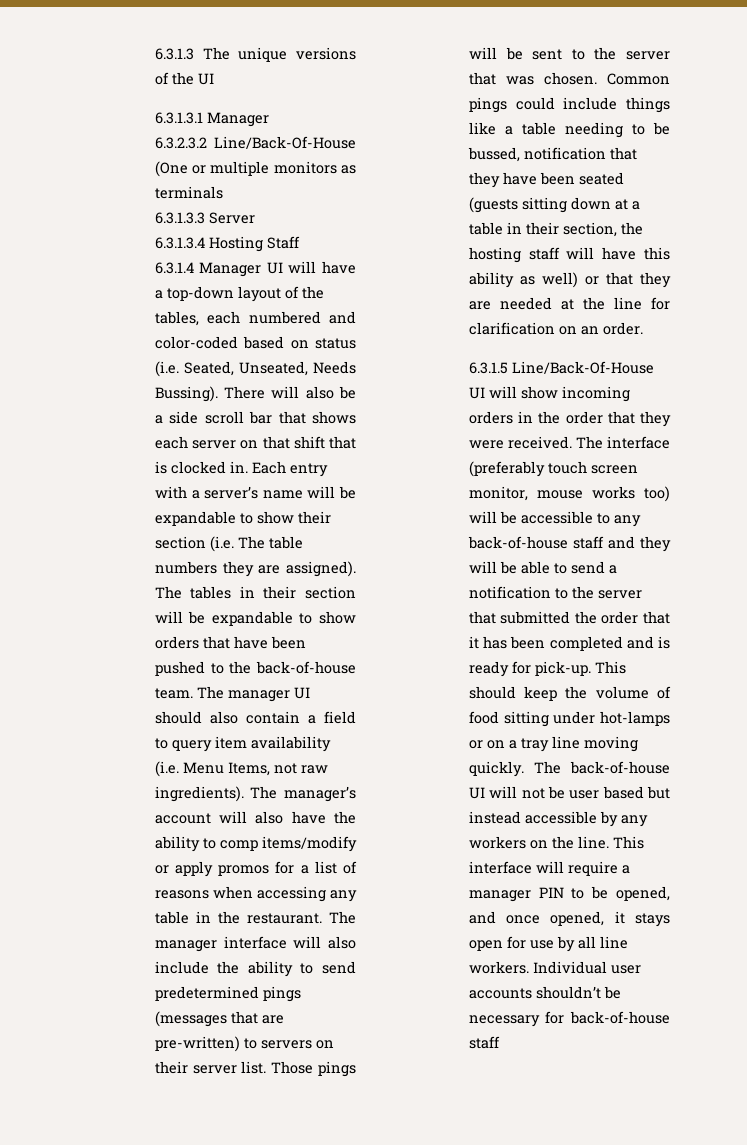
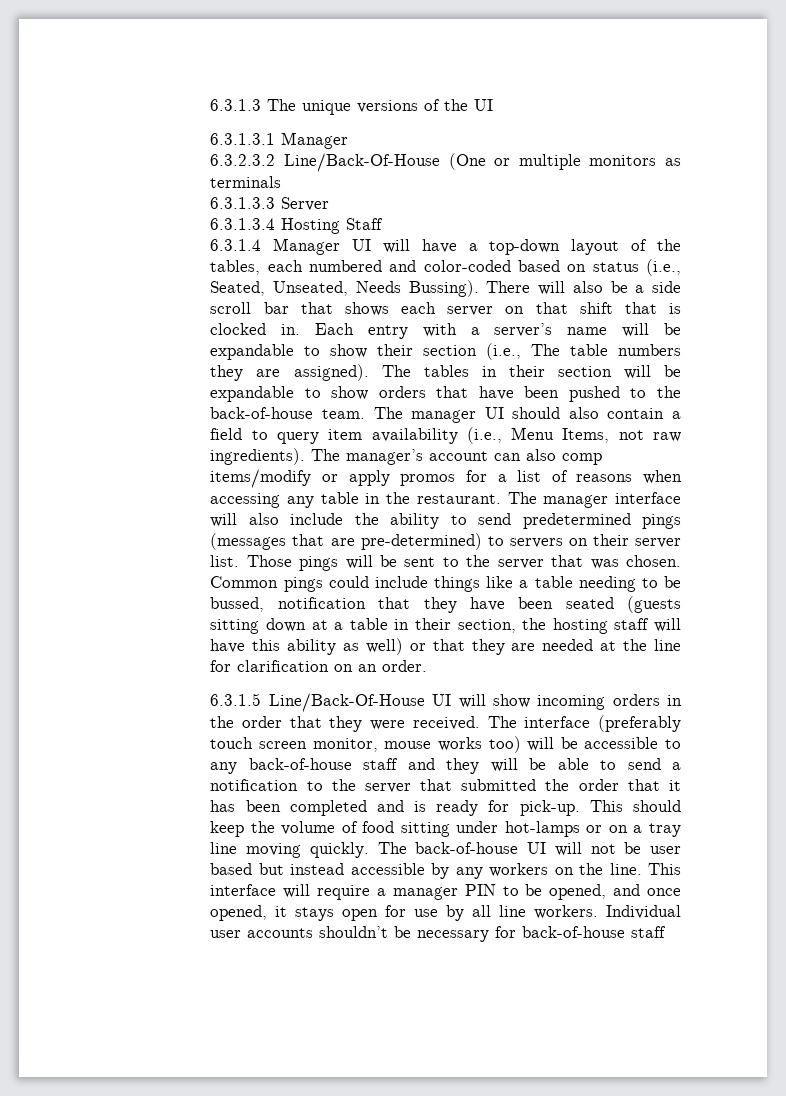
- 6.3.1.4 Manager UI will have a top-down layout of the tables, each numbered and color-coded based on status (i.e. Seated, Unseated, Needs Bussing).
+ 6.3.1.4 Manager UI will have a top-down layout of the tables, each numbered and color-coded based on status (i.e., Seated, Unseated, Needs Bussing).
- Each entry with a server’s name will be expandable to show their section (i.e. The table numbers they are assigned).
+ Each entry with a server’s name will be expandable to show their section (i.e., The table numbers they are assigned).
- The manager UI should also contain a field to query item availability (i.e. Menu Items, not raw ingredients).
+ The manager UI should also contain a field to query item availability (i.e., Menu Items, not raw ingredients).
- The manager’s account will also have the ability to comp items/modify or apply promos for a list of reasons when accessing any table in the restaurant.
+ The manager’s account can also comp items/modify or apply promos for a list of reasons when accessing any table in the restaurant.
- The manager interface will also include the ability to send predetermined pings (messages that are pre-written) to servers on their server list.
+ The manager interface will also include the ability to send predetermined pings (messages that are pre-determined) to servers on their server list.

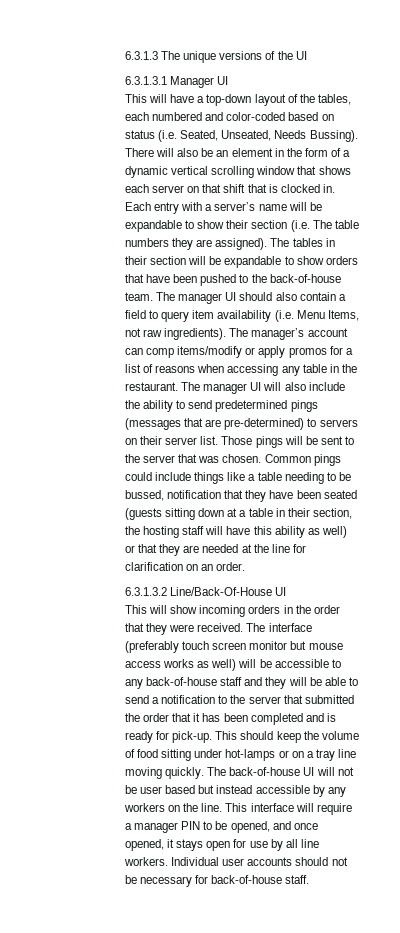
- 6.3.1.3.1 Manager
- 6.3.2.3.2 Line/Back-Of-House (One or multiple monitors as terminals
- 6.3.1.3.3 Server
- 6.3.1.3.4 Hosting Staff
- 6.3.1.4 Manager UI will have a top-down layout of the tables, each numbered and color-coded based on status (i.e., Seated, Unseated, Needs Bussing).
+ 6.3.1.3.1 Manager UI
+ This will have a top-down layout of the tables, each numbered and color-coded based on status (i.e. Seated, Unseated, Needs Bussing).
- There will also be a side scroll bar that shows each server on that shift that is clocked in.
+ There will also be an element in the form of a dynamic vertical scrolling window that shows each server on that shift that is clocked in.
- Each entry with a server’s name will be expandable to show their section (i.e., The table numbers they are assigned).
+ Each entry with a server’s name will be expandable to show their section (i.e. The table numbers they are assigned).
- The manager UI should also contain a field to query item availability (i.e., Menu Items, not raw ingredients).
+ The manager UI should also contain a field to query item availability (i.e. Menu Items, not raw ingredients).
- The manager’s account can also comp items/modify or apply promos for a list of reasons when accessing any table in the restaurant.
+ The manager’s account can comp items/modify or apply promos for a list of reasons when accessing any table in the restaurant.
- The manager interface will also include the ability to send predetermined pings (messages that are pre-determined) to servers on their server list.
+ The manager UI will also include the ability to send predetermined pings (messages that are pre-determined) to servers on their server list.
- 6.3.1.5 Line/Back-Of-House UI will show incoming orders in the order that they were received.
+ 6.3.1.3.2 Line/Back-Of-House UI
+ This will show incoming orders in the order that they were received.
- The interface (preferably touch screen monitor, mouse works too) will be accessible to any back-of-house staff and they will be able to send a notification to the server that submitted the order that it has been completed and is ready for pick-up.
+ The interface (preferably touch screen monitor but mouse access works as well) will be accessible to any back-of-house staff and they will be able to send a notification to the server that submitted the order that it has been completed and is ready for pick-up.
- Individual user accounts shouldn’t be necessary for back-of-house staff
+ Individual user accounts should not be necessary for back-of-house staff.

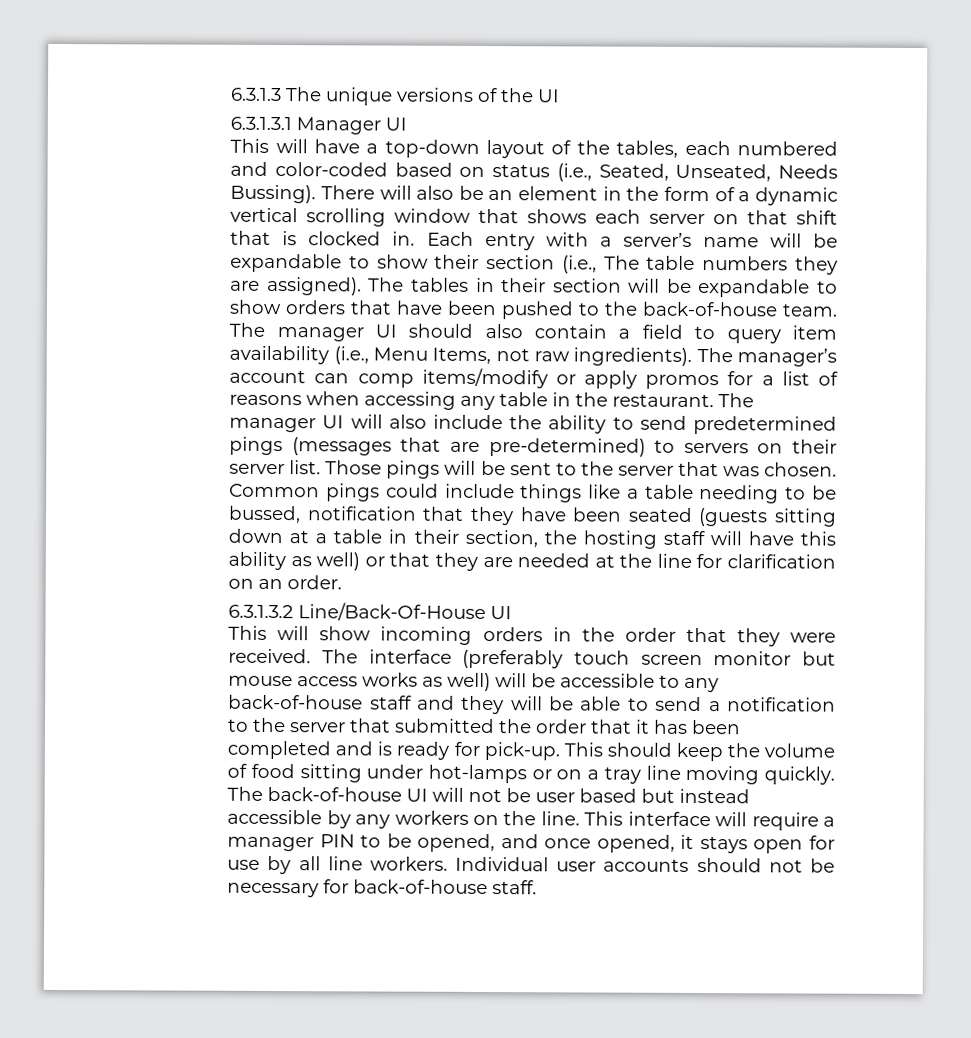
- This will have a top-down layout of the tables, each numbered and color-coded based on status (i.e. Seated, Unseated, Needs Bussing).
+ This will have a top-down layout of the tables, each numbered and color-coded based on status (i.e., Seated, Unseated, Needs Bussing).
- Each entry with a server’s name will be expandable to show their section (i.e. The table numbers they are assigned).
+ Each entry with a server’s name will be expandable to show their section (i.e., The table numbers they are assigned).
- The manager UI should also contain a field to query item availability (i.e. Menu Items, not raw ingredients).
+ The manager UI should also contain a field to query item availability (i.e., Menu Items, not raw ingredients).

